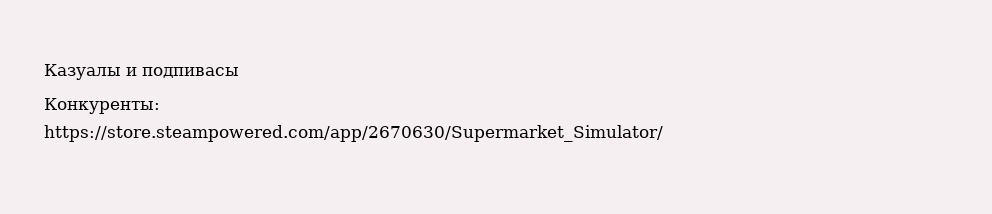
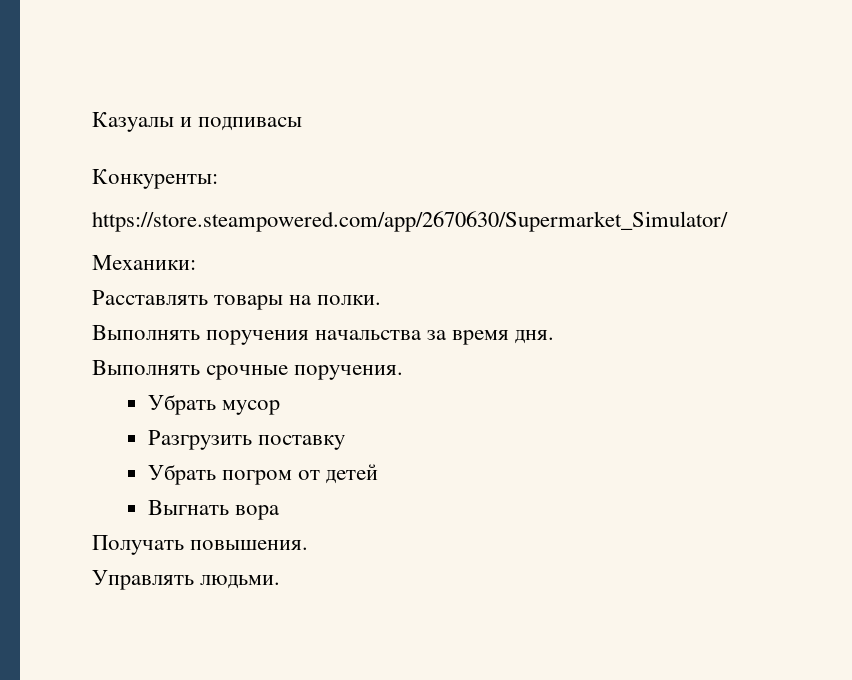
+ Механики:
+ Расставлять товары на полки.
+ Выполнять поручения начальства за время дня.
+ Выполнять срочные поручения.
+ Убрать мусор
+ Разгрузить поставку
+ Убрать погром от детей
+ Выгнать вора
+ Получать повышения.
+ Управлять людьми.

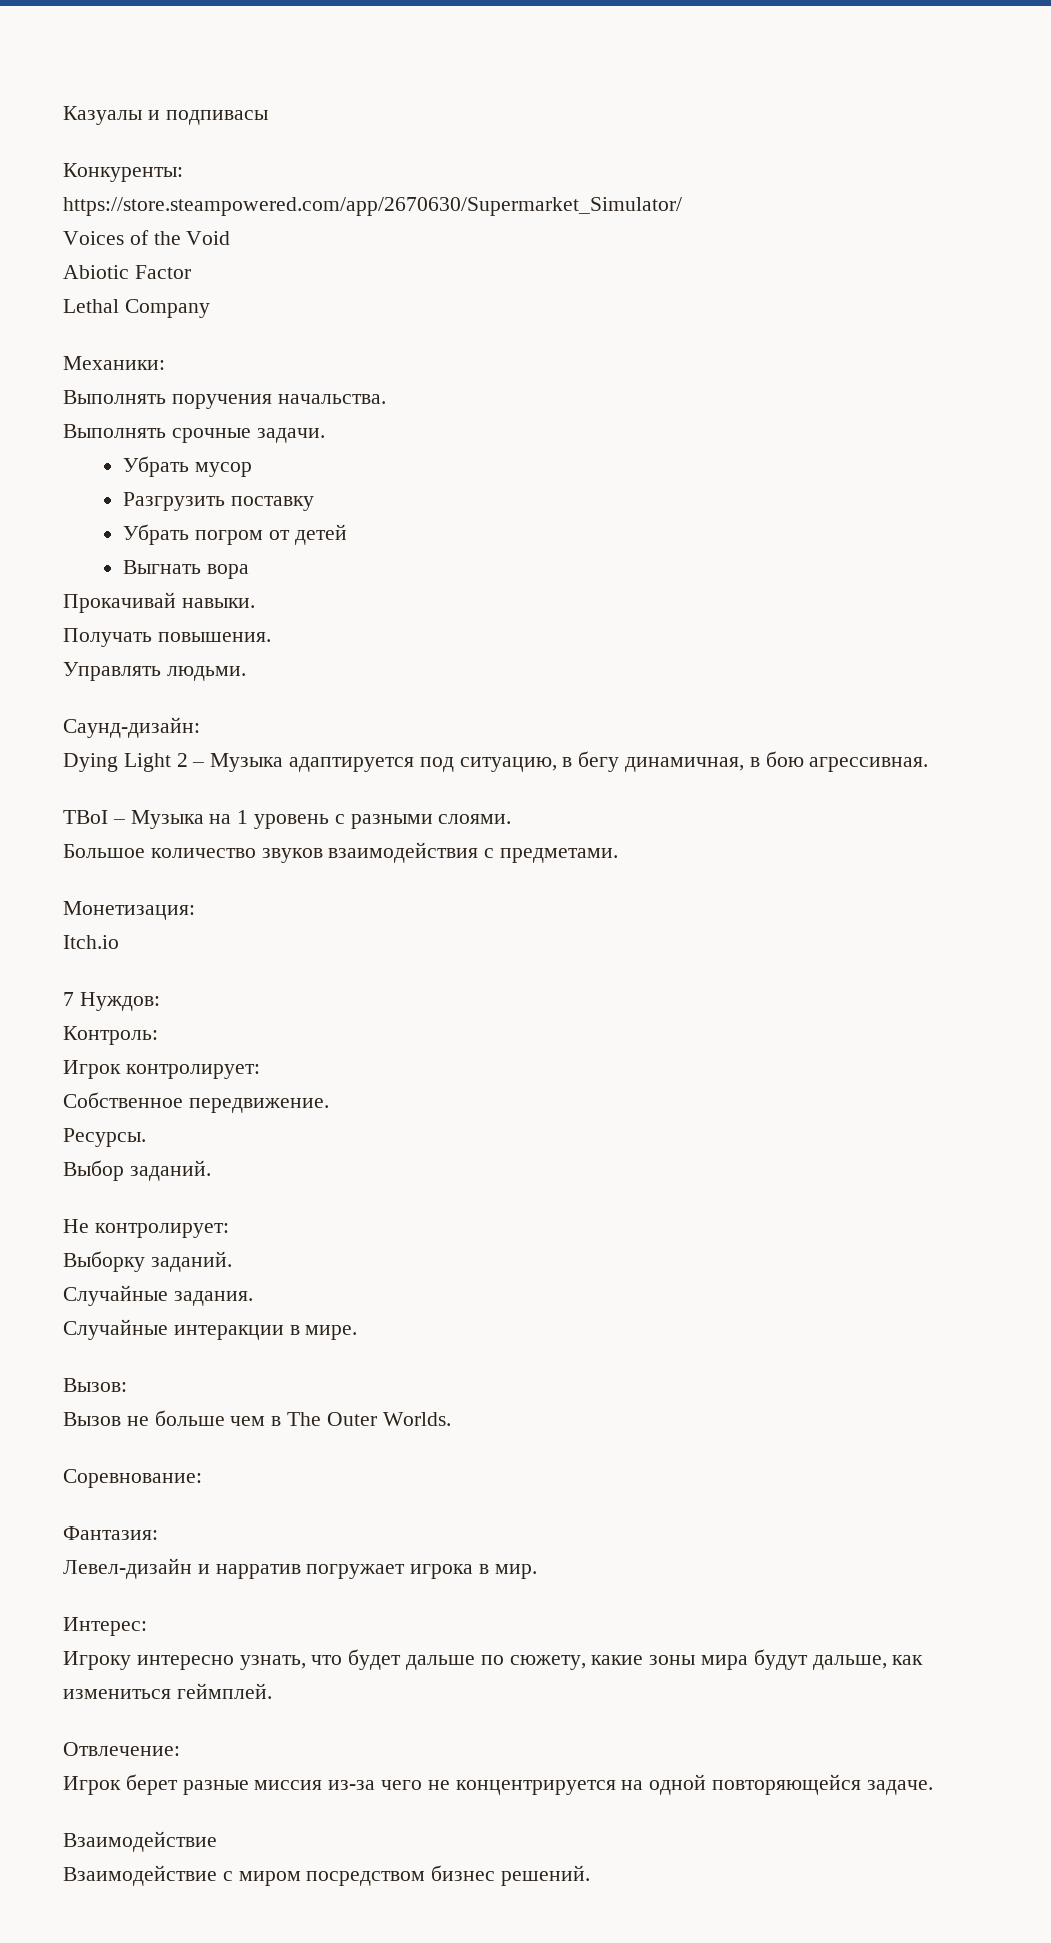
+ Voices of the Void
+ Abiotic Factor
+ Lethal Company
  Механики:
- Расставлять товары на полки.
- Выполнять поручения начальства за время дня.
+ Выполнять поручения начальства.
- Выполнять срочные поручения.
+ Выполнять срочные задачи.
+ Прокачивай навыки.
+ Саунд-дизайн:
+ Dying Light 2 – Музыка адаптируется под ситуацию, в бегу динамичная, в бою агрессивная.
+ TBoI – Музыка на 1 уровень с разными слоями.
+ Большое количество звуков взаимодействия с предметами.
+ Монетизация:
+ Itch.io
+ 7 Нуждов:
+ Контроль:
+ Игрок контролирует:
+ Собственное передвижение.
+ Ресурсы.
+ Выбор заданий.
+ Не контролирует:
+ Выборку заданий.
+ Случайные задания.
+ Случайные интеракции в мире.
+ Вызов:
+ Вызов не больше чем в The Outer Worlds.
+ Соревнование:
+ Фантазия:
+ Левел-дизайн и нарратив погружает игрока в мир.
+ Интерес:
+ Игроку интересно узнать, что будет дальше по сюжету, какие зоны мира будут дальше, как измениться геймплей.
+ Отвлечение:
+ Игрок берет разные миссия из-за чего не концентрируется на одной повторяющейся задаче.
+ Взаимодействие
+ Взаимодействие с миром посредством бизнес решений.

